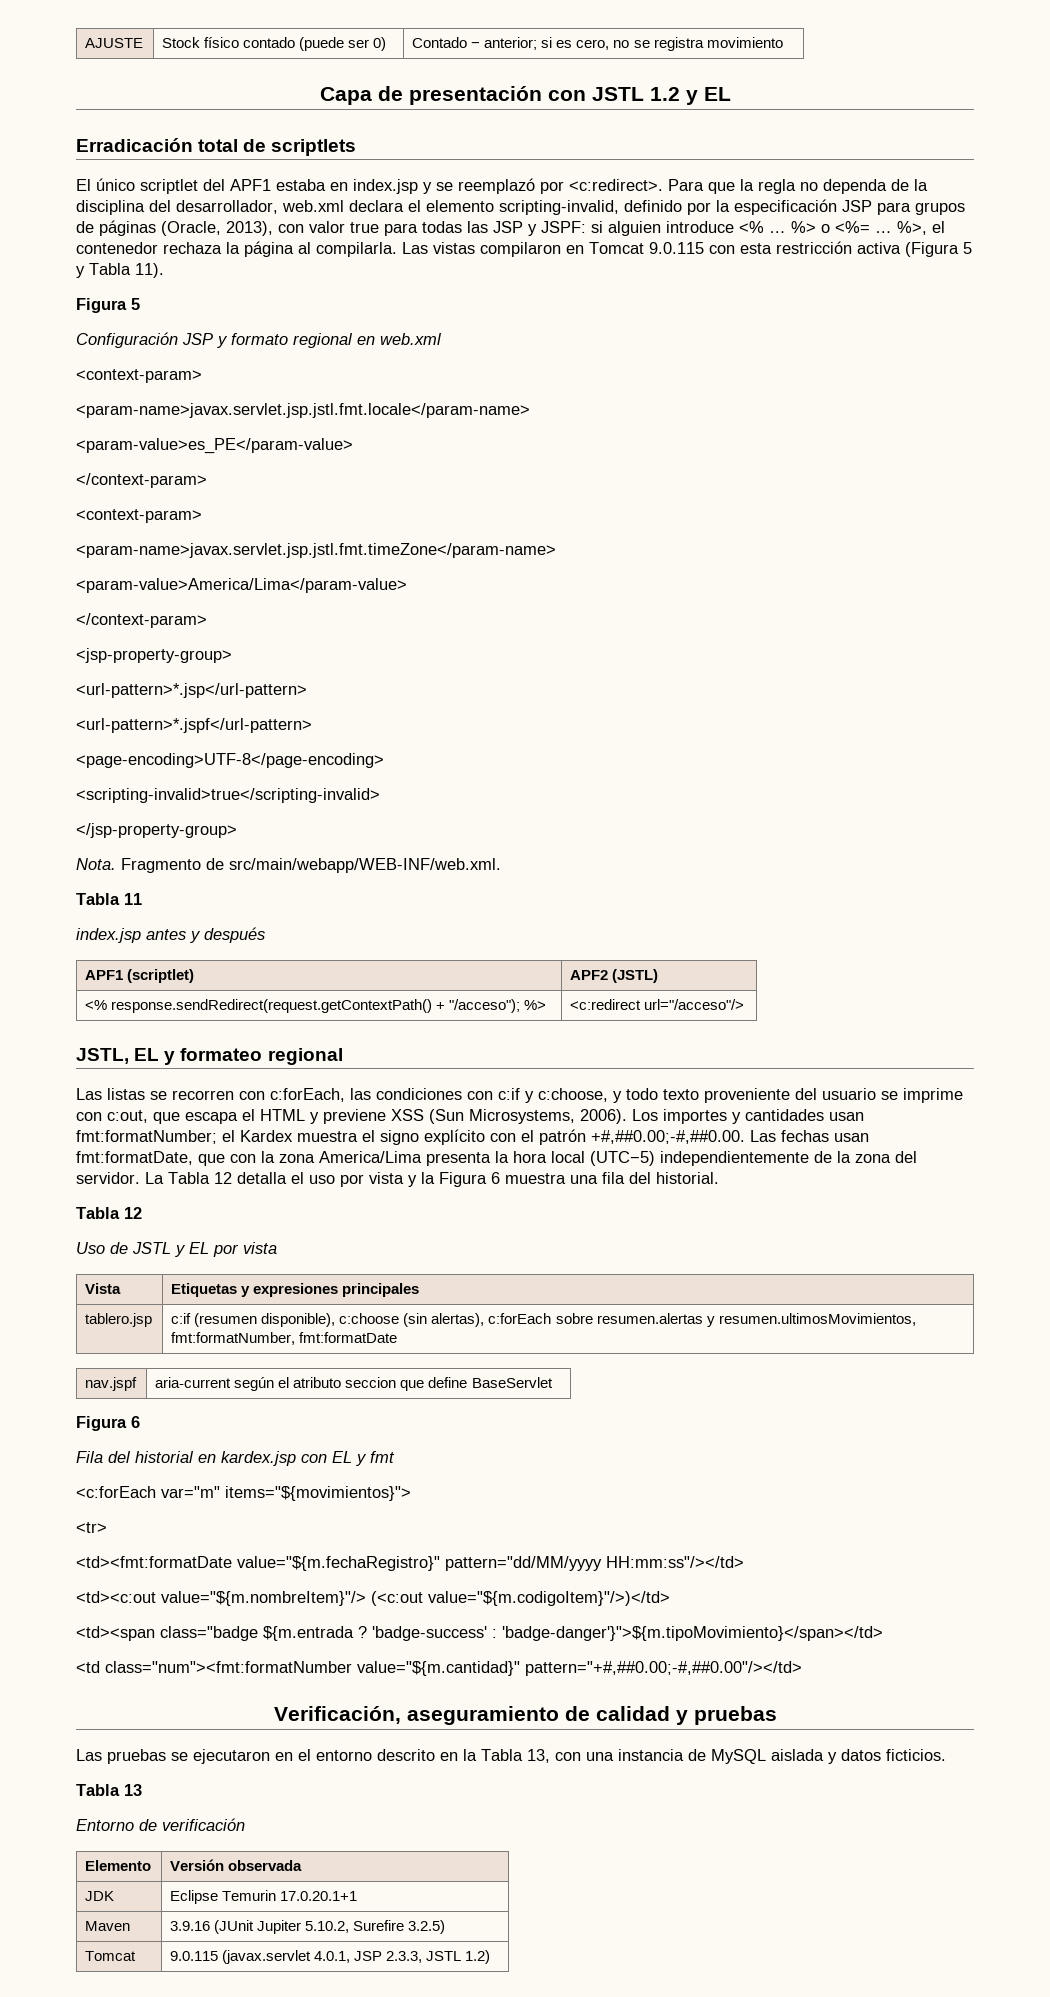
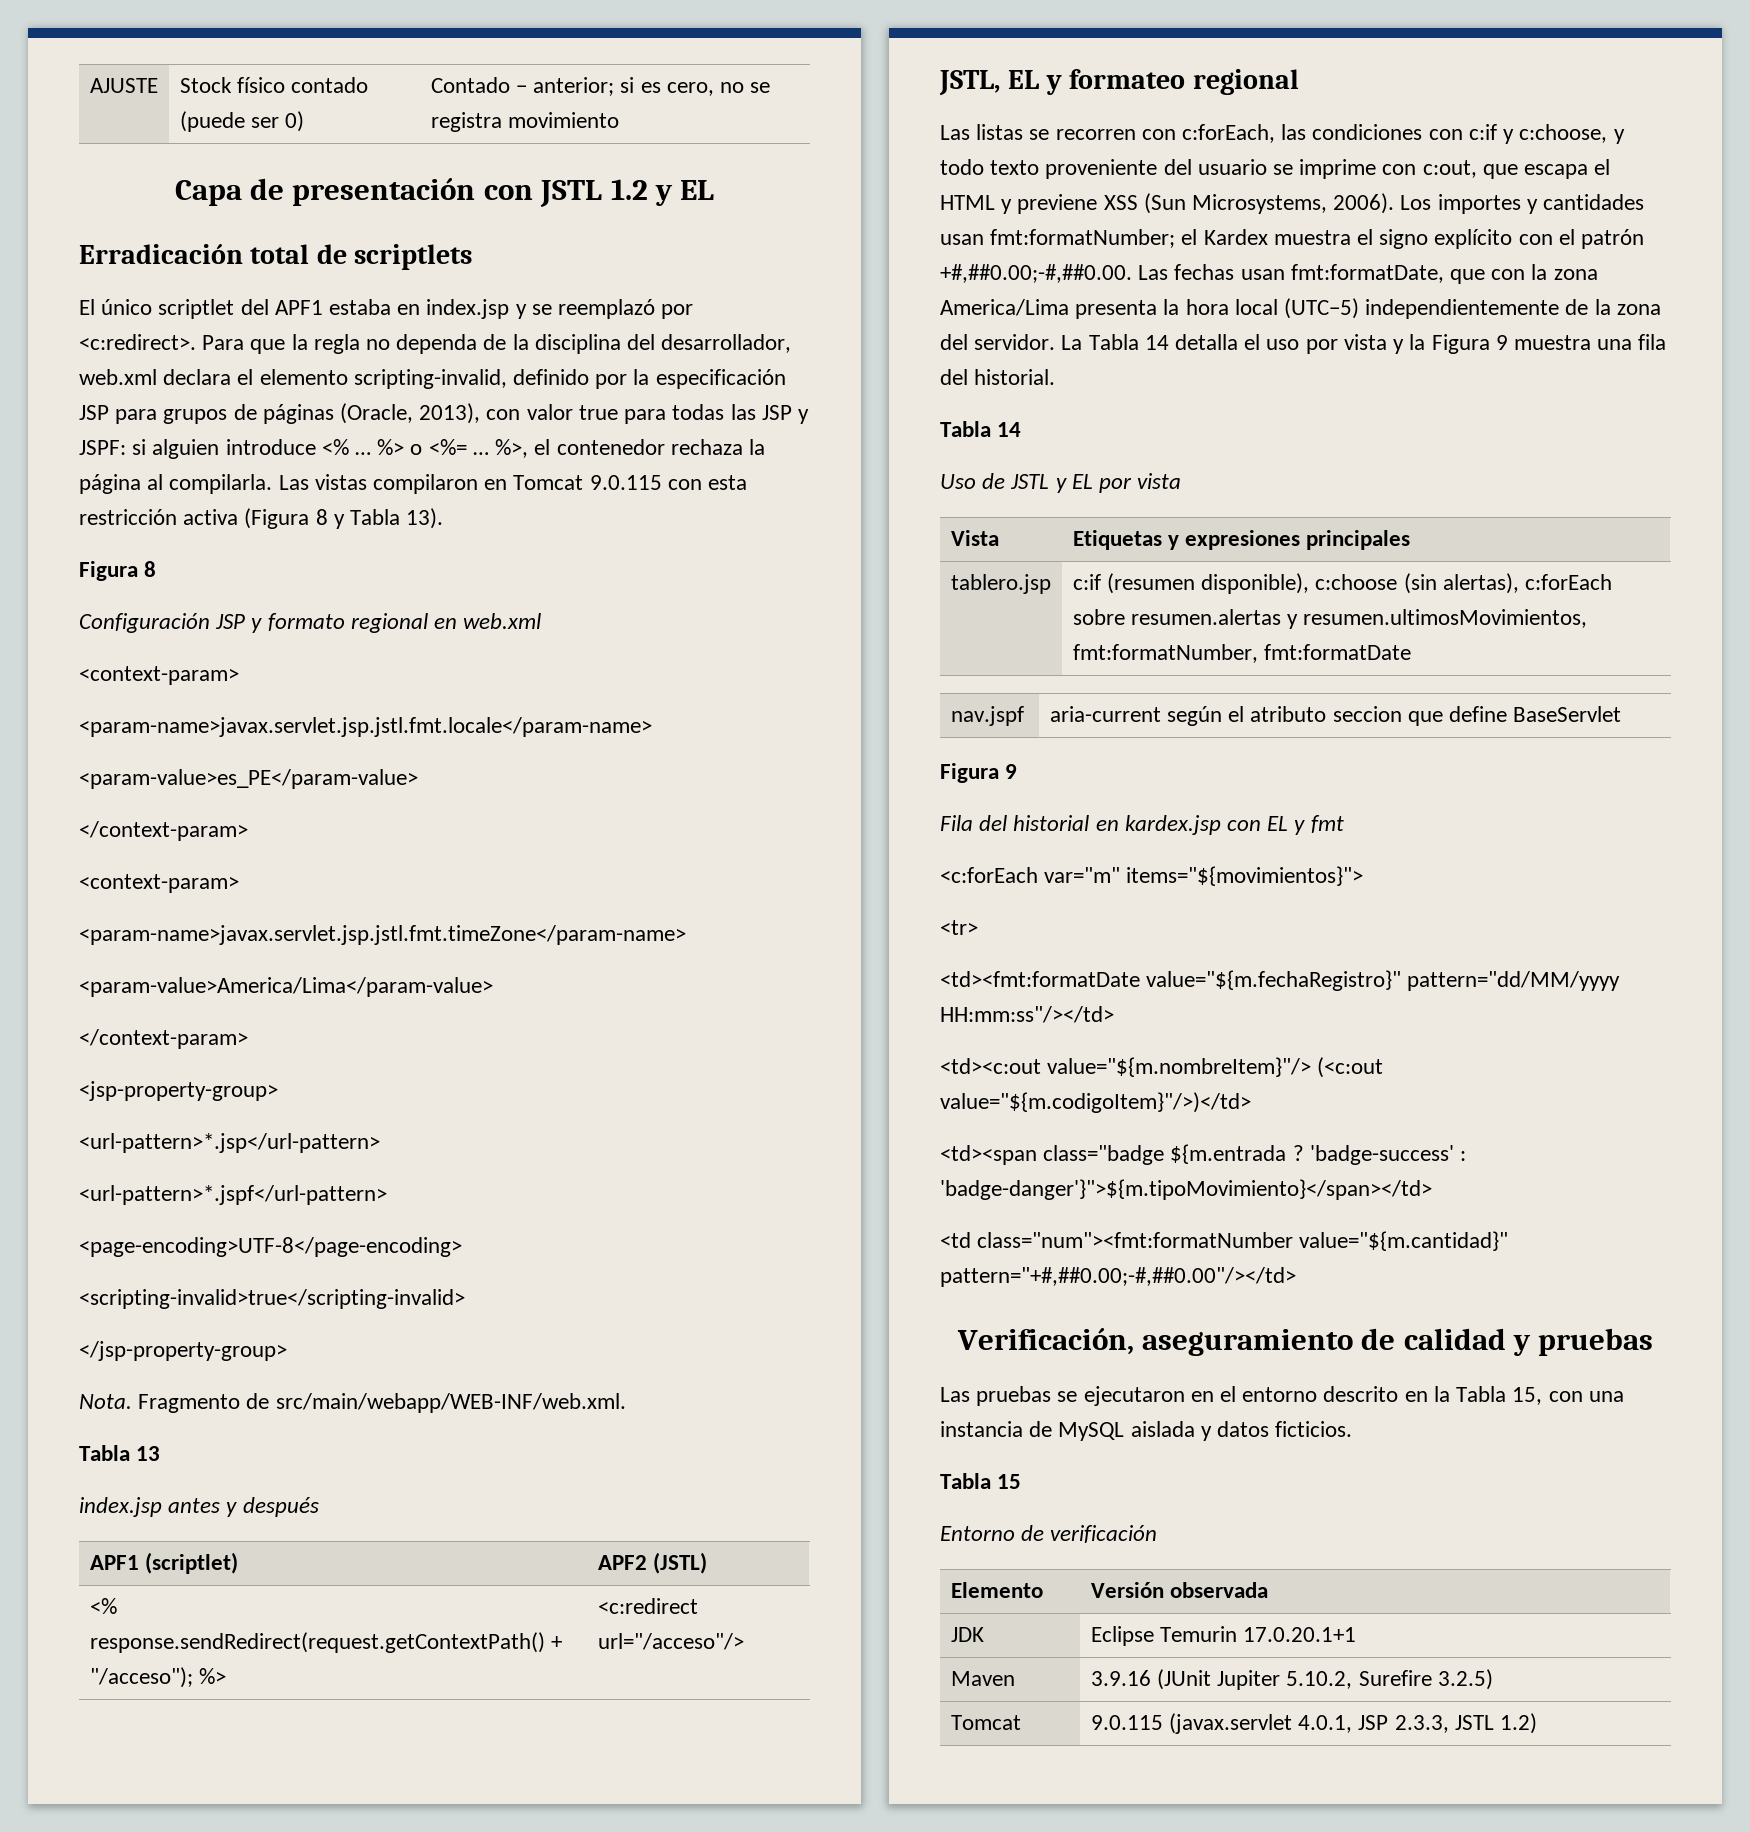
- Las vistas compilaron en Tomcat 9.0.115 con esta restricción activa (Figura 5 y Tabla 11).
- Figura 5
+ Las vistas compilaron en Tomcat 9.0.115 con esta restricción activa (Figura 8 y Tabla 13).
+ Figura 8
- Tabla 11
+ Tabla 13
- La Tabla 12 detalla el uso por vista y la Figura 6 muestra una fila del historial.
- Tabla 12
+ La Tabla 14 detalla el uso por vista y la Figura 9 muestra una fila del historial.
+ Tabla 14
  nav.jspf | aria-current según el atributo seccion que define BaseServlet
- Figura 6
+ Figura 9
- Las pruebas se ejecutaron en el entorno descrito en la Tabla 13, con una instancia de MySQL aislada y datos ficticios.
+ Las pruebas se ejecutaron en el entorno descrito en la Tabla 15, con una instancia de MySQL aislada y datos ficticios.
- Tabla 13
+ Tabla 15

